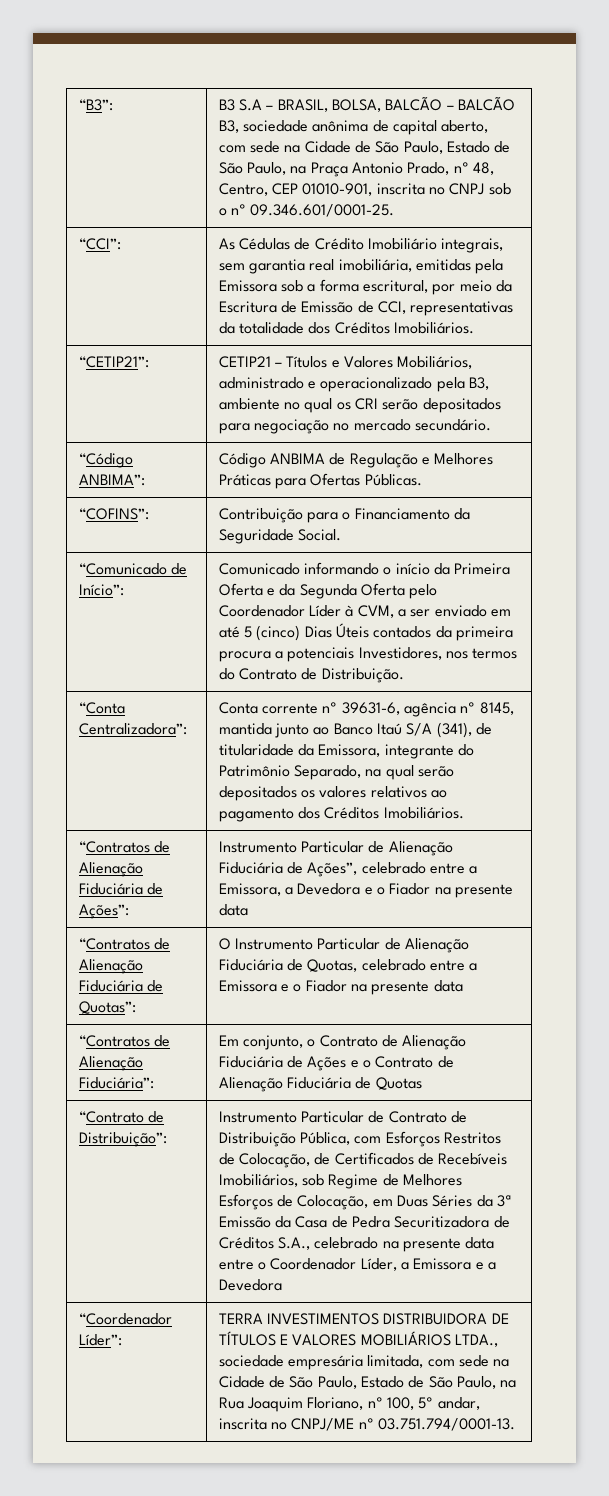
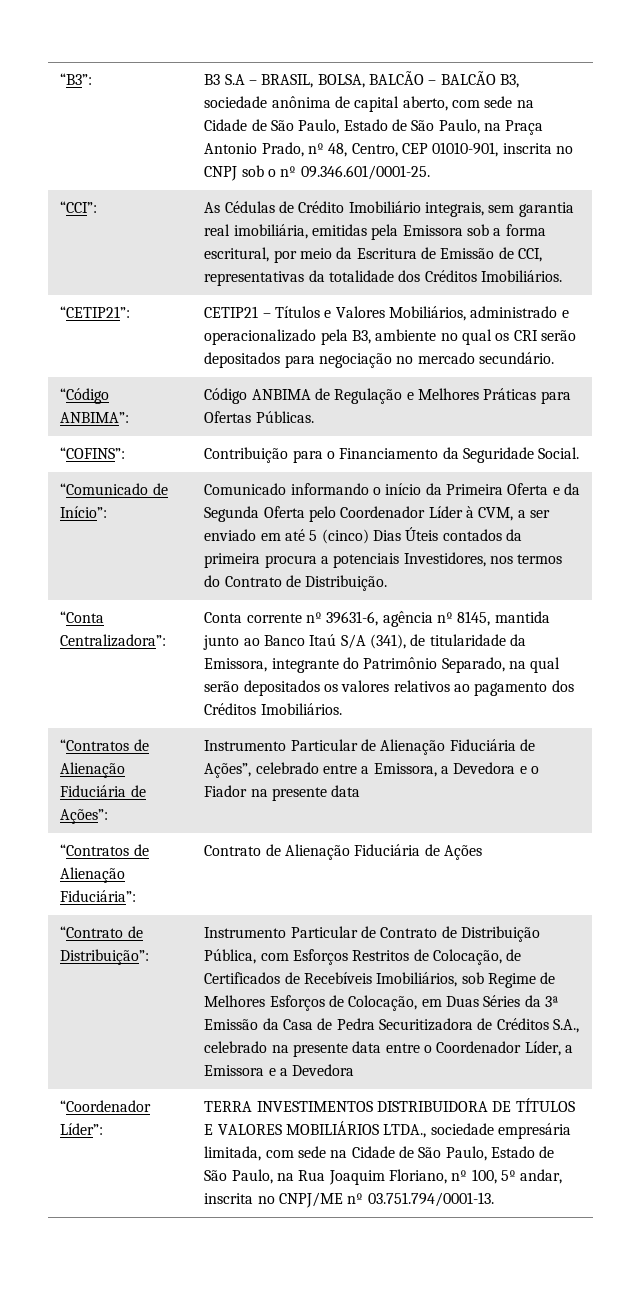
- “Contratos de Alienação Fiduciária de Quotas”: | O Instrumento Particular de Alienação Fiduciária de Quotas, celebrado entre a Emissora e o Fiador na presente data
- “Contratos de Alienação Fiduciária”: | Em conjunto, o Contrato de Alienação Fiduciária de Ações e o Contrato de Alienação Fiduciária de Quotas
+ “Contratos de Alienação Fiduciária”: | Contrato de Alienação Fiduciária de Ações

